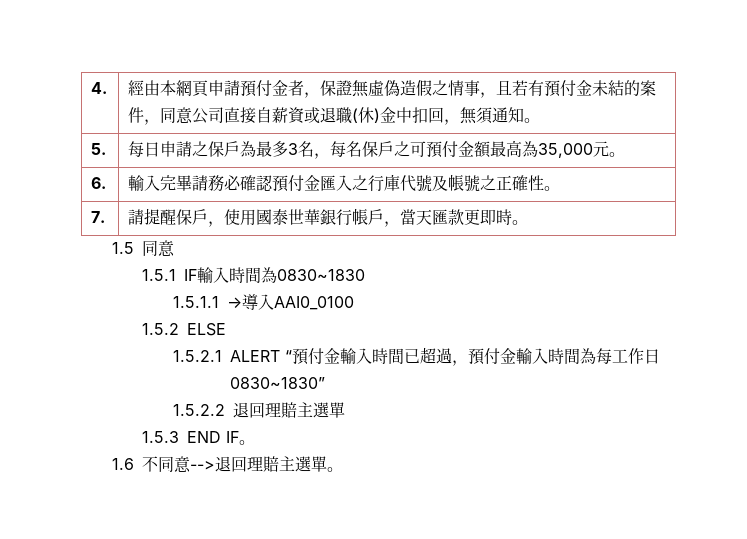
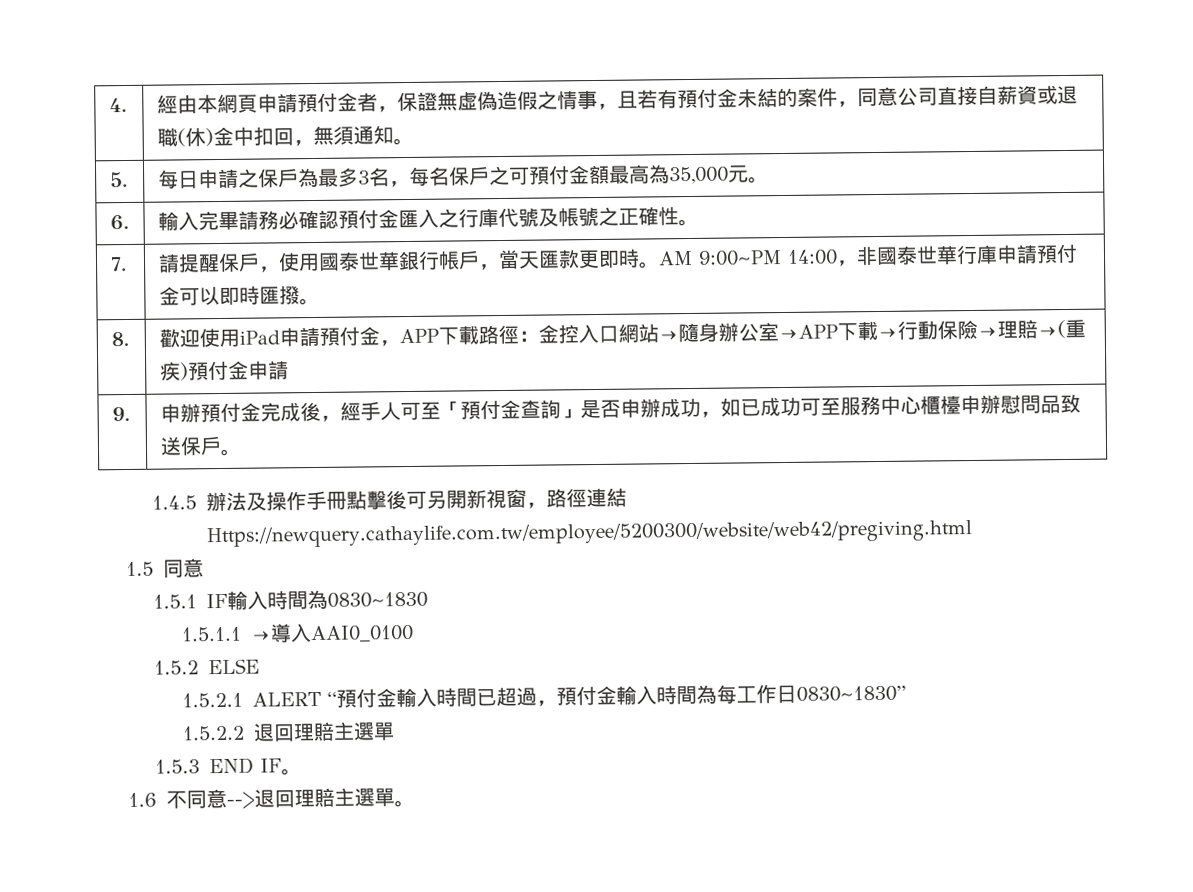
- 7. | 請提醒保戶，使用國泰世華銀行帳戶，當天匯款更即時。
+ 7. | 請提醒保戶，使用國泰世華銀行帳戶，當天匯款更即時。AM 9:00~PM 14:00，非國泰世華行庫申請預付金可以即時匯撥。
+ 8. | 歡迎使用iPad申請預付金，APP下載路徑：金控入口網站→隨身辦公室→APP下載→行動保險→理賠→(重疾)預付金申請
+ 9. | 申辦預付金完成後，經手人可至「預付金查詢」是否申辦成功，如已成功可至服務中心櫃檯申辦慰問品致送保戶。
+ 1.4.5辦法及操作手冊點擊後可另開新視窗，路徑連結Https://newquery.cathaylife.com.tw/employee/5200300/website/web42/pregiving.html

